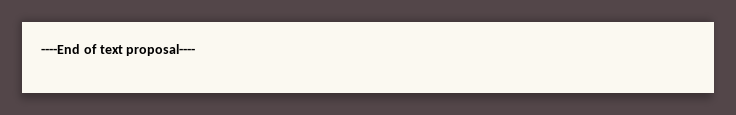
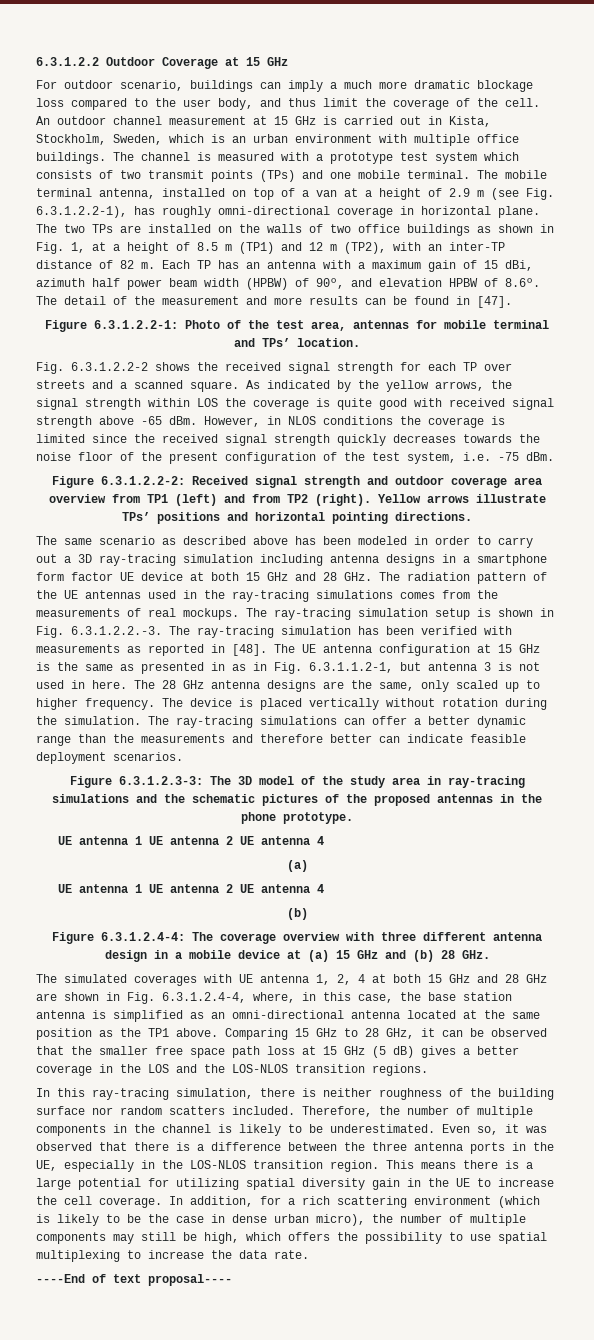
+ 6.3.1.2.2 Outdoor Coverage at 15 GHz
+ For outdoor scenario, buildings can imply a much more dramatic blockage loss compared to the user body, and thus limit the coverage of the cell. An outdoor channel measurement at 15 GHz is carried out in Kista, Stockholm, Sweden, which is an urban environment with multiple office buildings. The channel is measured with a prototype test system which consists of two transmit points (TPs) and one mobile terminal. The mobile terminal antenna, installed on top of a van at a height of 2.9 m (see Fig. 6.3.1.2.2-1), has roughly omni-directional coverage in horizontal plane. The two TPs are installed on the walls of two office buildings as shown in Fig. 1, at a height of 8.5 m (TP1) and 12 m (TP2), with an inter-TP distance of 82 m. Each TP has an antenna with a maximum gain of 15 dBi, azimuth half power beam width (HPBW) of 90º, and elevation HPBW of 8.6º. The detail of the measurement and more results can be found in [47].
+ Figure 6.3.1.2.2-1: Photo of the test area, antennas for mobile terminal and TPs’ location.
+ Fig. 6.3.1.2.2-2 shows the received signal strength for each TP over streets and a scanned square. As indicated by the yellow arrows, the signal strength within LOS the coverage is quite good with received signal strength above -65 dBm. However, in NLOS conditions the coverage is limited since the received signal strength quickly decreases towards the noise floor of the present configuration of the test system, i.e. -75 dBm.
+ Figure 6.3.1.2.2-2: Received signal strength and outdoor coverage area overview from TP1 (left) and from TP2 (right). Yellow arrows illustrate TPs’ positions and horizontal pointing directions.
+ The same scenario as described above has been modeled in order to carry out a 3D ray-tracing simulation including antenna designs in a smartphone form factor UE device at both 15 GHz and 28 GHz. The radiation pattern of the UE antennas used in the ray-tracing simulations comes from the measurements of real mockups. The ray-tracing simulation setup is shown in Fig. 6.3.1.2.2.-3. The ray-tracing simulation has been verified with measurements as reported in [48]. The UE antenna configuration at 15 GHz is the same as presented in as in Fig. 6.3.1.1.2-1, but antenna 3 is not used in here. The 28 GHz antenna designs are the same, only scaled up to higher frequency. The device is placed vertically without rotation during the simulation. The ray-tracing simulations can offer a better dynamic range than the measurements and therefore better can indicate feasible deployment scenarios.
+ Figure 6.3.1.2.3-3: The 3D model of the study area in ray-tracing simulations and the schematic pictures of the proposed antennas in the phone prototype.
+ UE antenna 1 UE antenna 2 UE antenna 4
+ (a)
+ UE antenna 1 UE antenna 2 UE antenna 4
+ (b)
+ Figure 6.3.1.2.4-4: The coverage overview with three different antenna design in a mobile device at (a) 15 GHz and (b) 28 GHz.
+ The simulated coverages with UE antenna 1, 2, 4 at both 15 GHz and 28 GHz are shown in Fig. 6.3.1.2.4-4, where, in this case, the base station antenna is simplified as an omni-directional antenna located at the same position as the TP1 above. Comparing 15 GHz to 28 GHz, it can be observed that the smaller free space path loss at 15 GHz (5 dB) gives a better coverage in the LOS and the LOS-NLOS transition regions.
+ In this ray-tracing simulation, there is neither roughness of the building surface nor random scatters included. Therefore, the number of multiple components in the channel is likely to be underestimated. Even so, it was observed that there is a difference between the three antenna ports in the UE, especially in the LOS-NLOS transition region. This means there is a large potential for utilizing spatial diversity gain in the UE to increase the cell coverage. In addition, for a rich scattering environment (which is likely to be the case in dense urban micro), the number of multiple components may still be high, which offers the possibility to use spatial multiplexing to increase the data rate.

